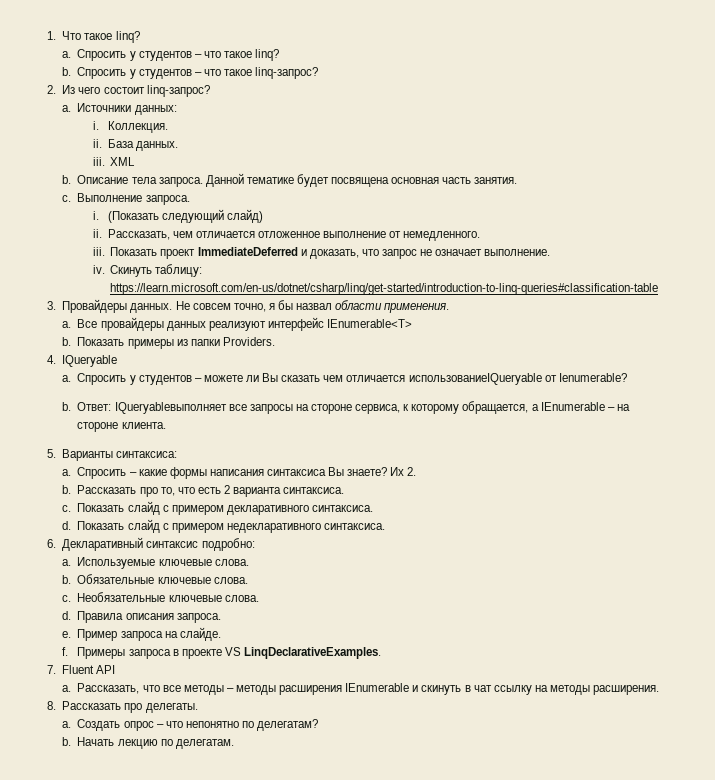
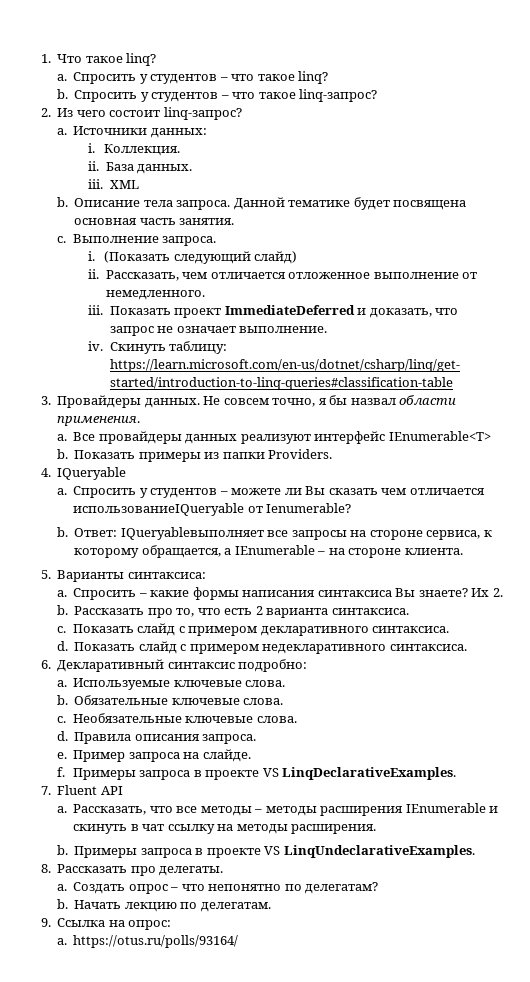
+ b. Примеры запроса в проекте VS LinqUndeclarativeExamples.
+ 9. Ссылка на опрос:
+ a. https://otus.ru/polls/93164/

